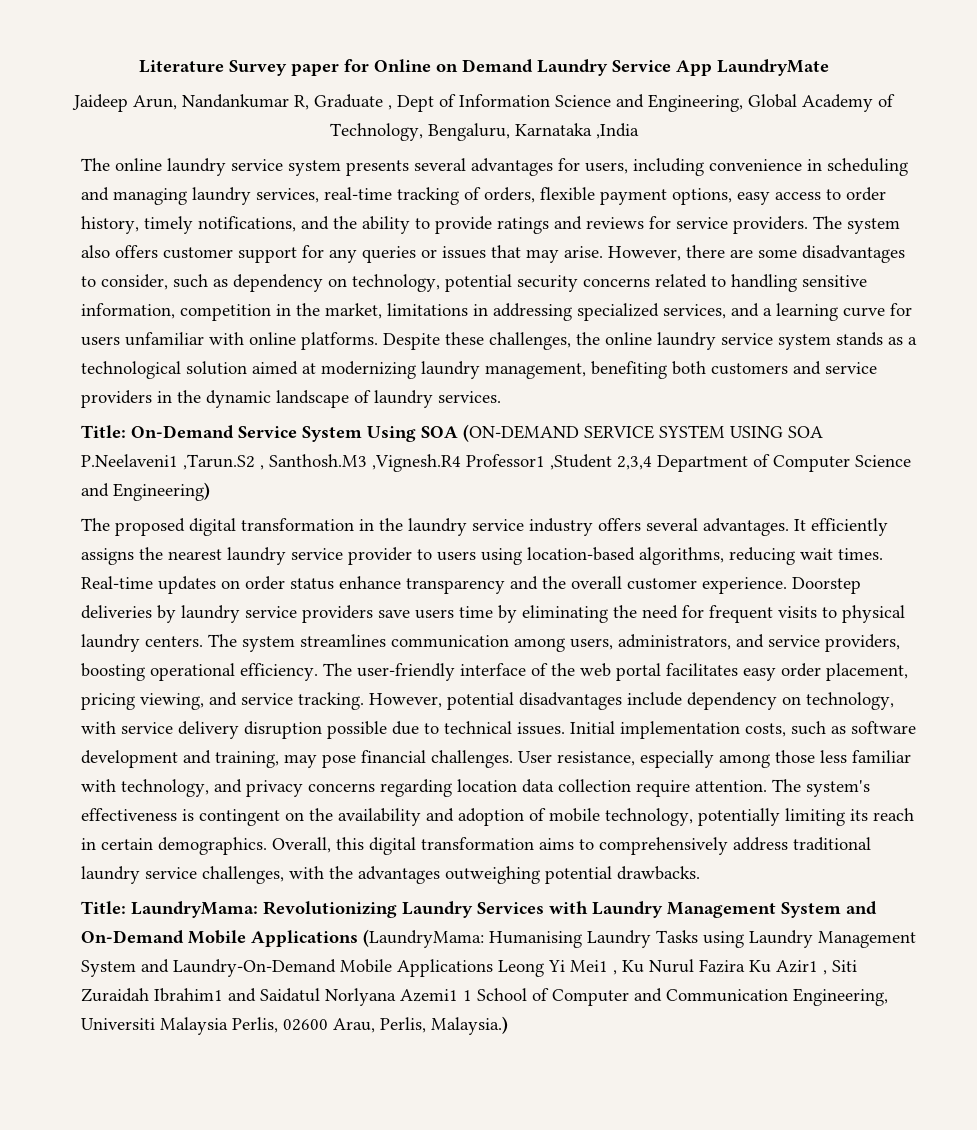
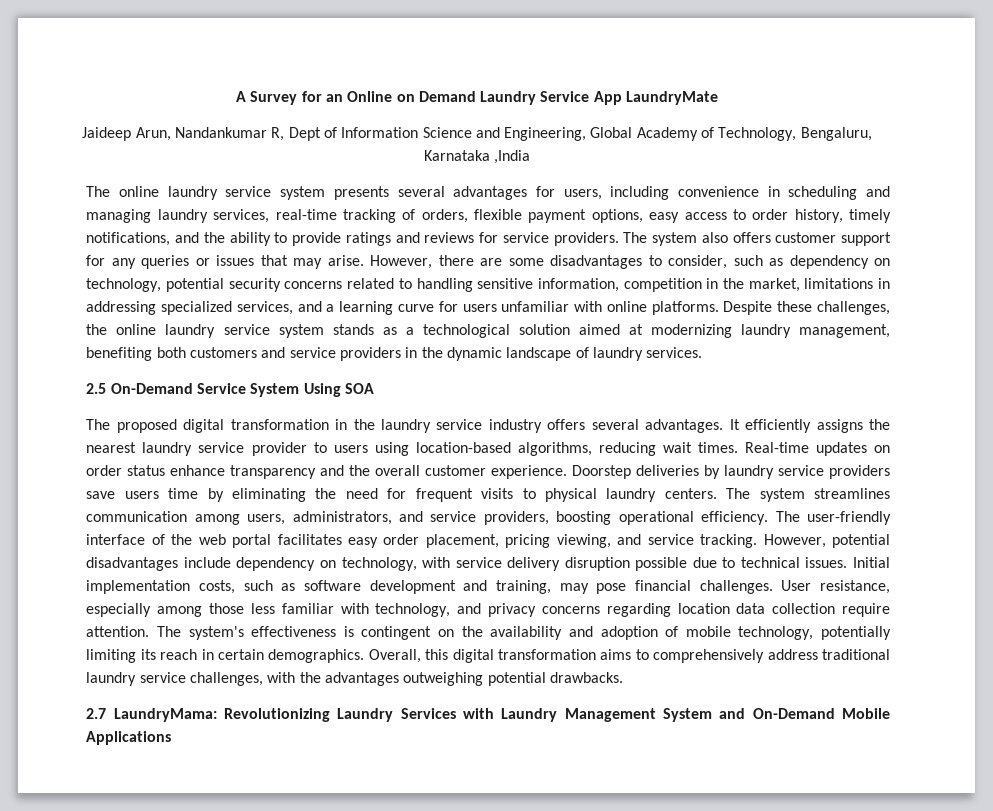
- Literature Survey paper for Online on Demand Laundry Service App LaundryMate
+ A Survey for an Online on Demand Laundry Service App LaundryMate
- Jaideep Arun, Nandankumar R, Graduate , Dept of Information Science and Engineering, Global Academy of Technology, Bengaluru, Karnataka ,India
+ Jaideep Arun, Nandankumar R, Dept of Information Science and Engineering, Global Academy of Technology, Bengaluru, Karnataka ,India
- Title: On-Demand Service System Using SOA (ON-DEMAND SERVICE SYSTEM USING SOA P.Neelaveni1 ,Tarun.S2 , Santhosh.M3 ,Vignesh.R4 Professor1 ,Student 2,3,4 Department of Computer Science and Engineering)
+ 2.5 On-Demand Service System Using SOA
- Title: LaundryMama: Revolutionizing Laundry Services with Laundry Management System and On-Demand Mobile Applications (LaundryMama: Humanising Laundry Tasks using Laundry Management System and Laundry-On-Demand Mobile Applications Leong Yi Mei1 , Ku Nurul Fazira Ku Azir1 , Siti Zuraidah Ibrahim1 and Saidatul Norlyana Azemi1 1 School of Computer and Communication Engineering, Universiti Malaysia Perlis, 02600 Arau, Perlis, Malaysia.)
+ 2.7 LaundryMama: Revolutionizing Laundry Services with Laundry Management System and On-Demand Mobile Applications

